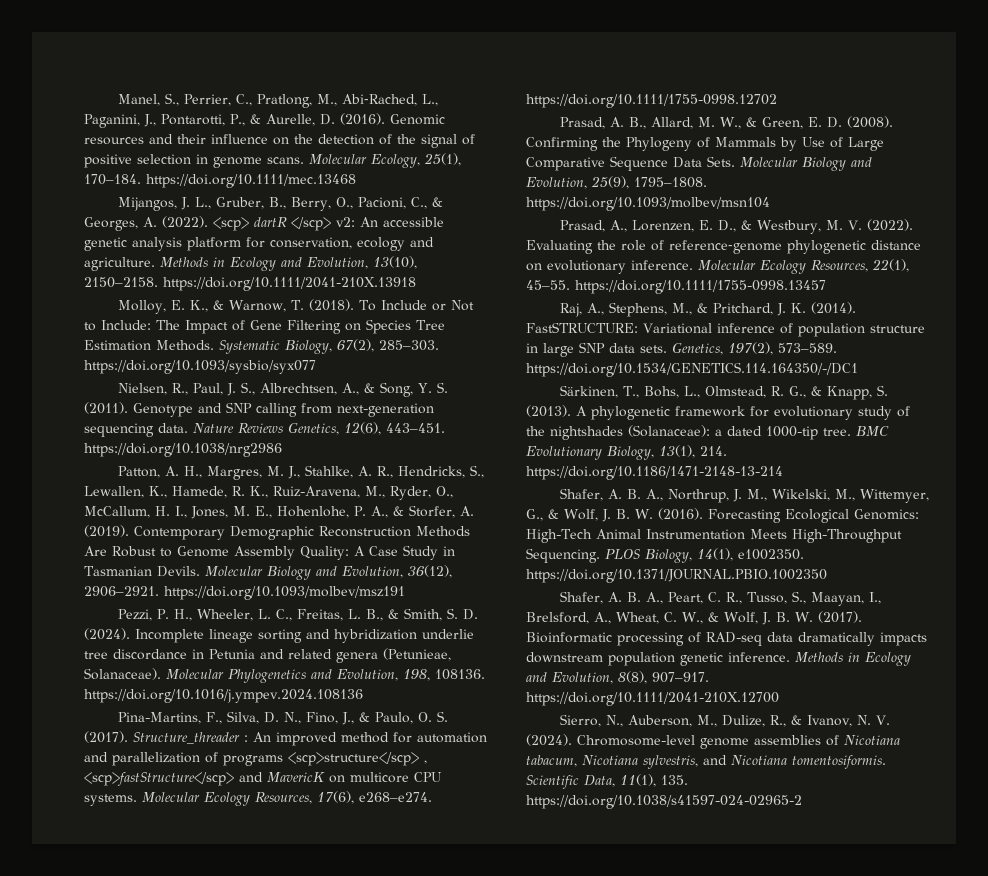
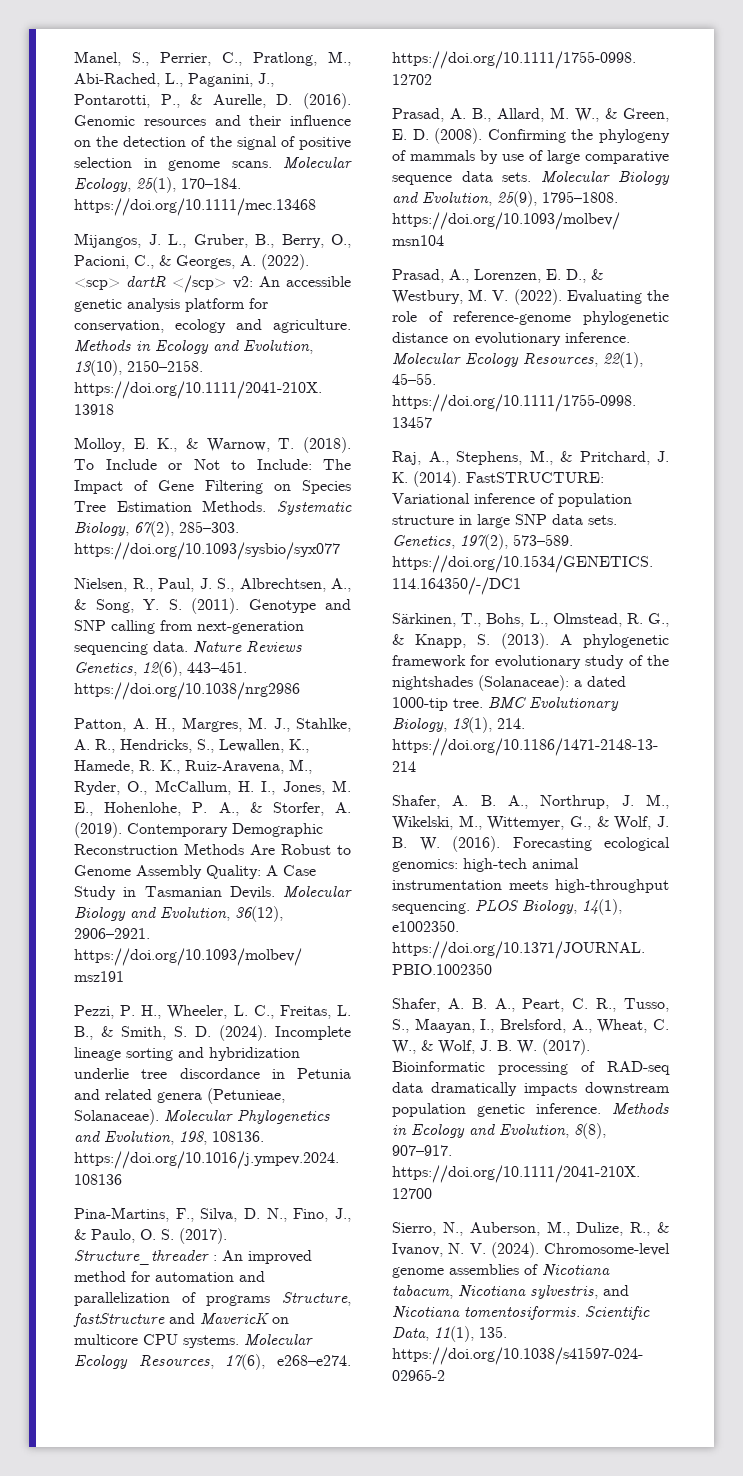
- Structure_threader : An improved method for automation and parallelization of programs <scp>structure</scp> , <scp>fastStructure</scp> and MavericK on multicore CPU systems.
+ Structure_threader : An improved method for automation and parallelization of programs Structure, fastStructure and MavericK on multicore CPU systems.
- Confirming the Phylogeny of Mammals by Use of Large Comparative Sequence Data Sets.
+ Confirming the phylogeny of mammals by use of large comparative sequence data sets.
- Forecasting Ecological Genomics: High-Tech Animal Instrumentation Meets High-Throughput Sequencing.
+ Forecasting ecological genomics: high-tech animal instrumentation meets high-throughput sequencing.

